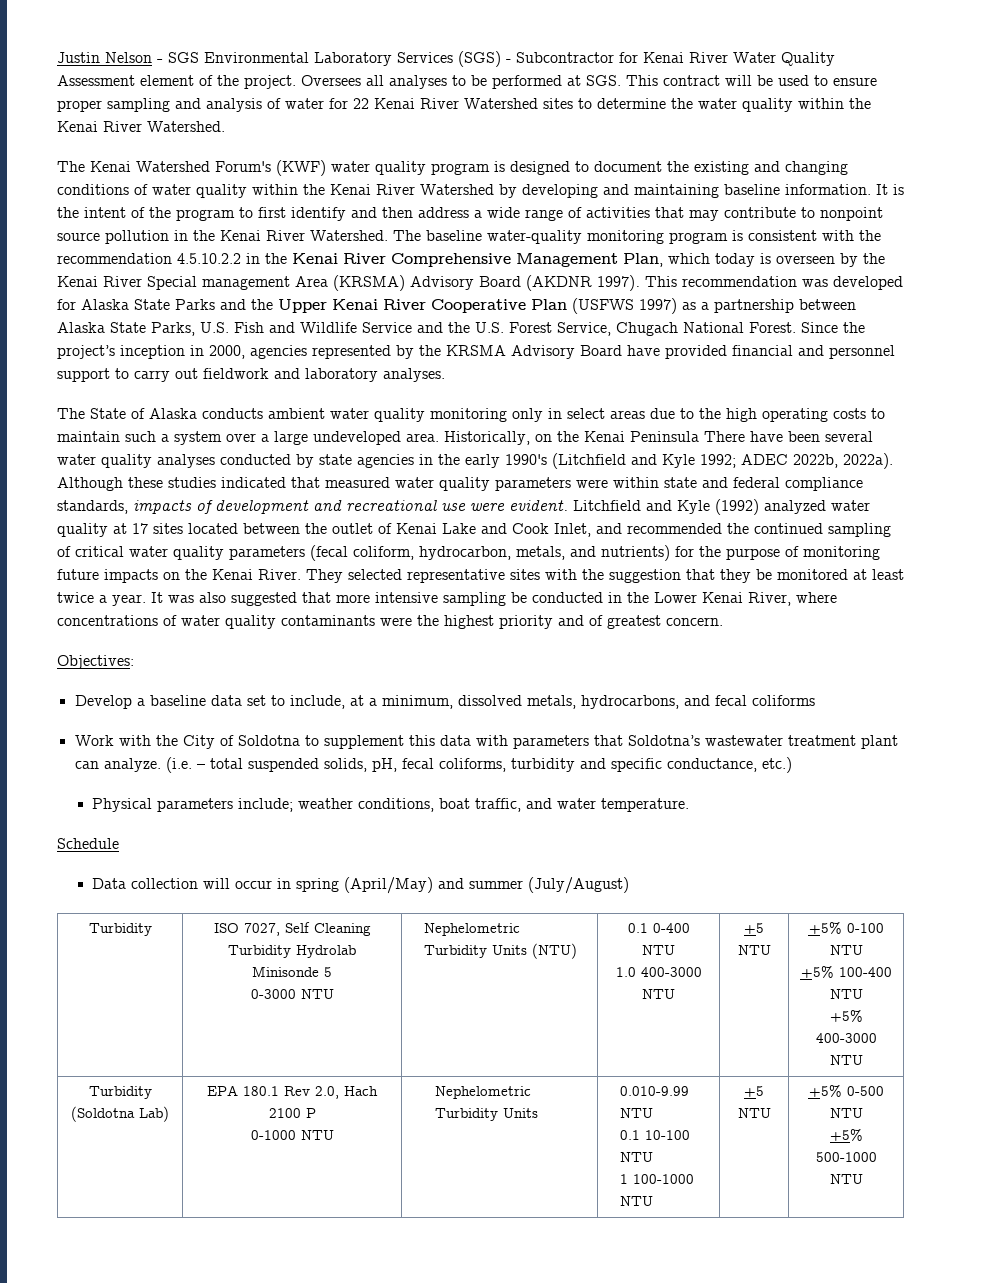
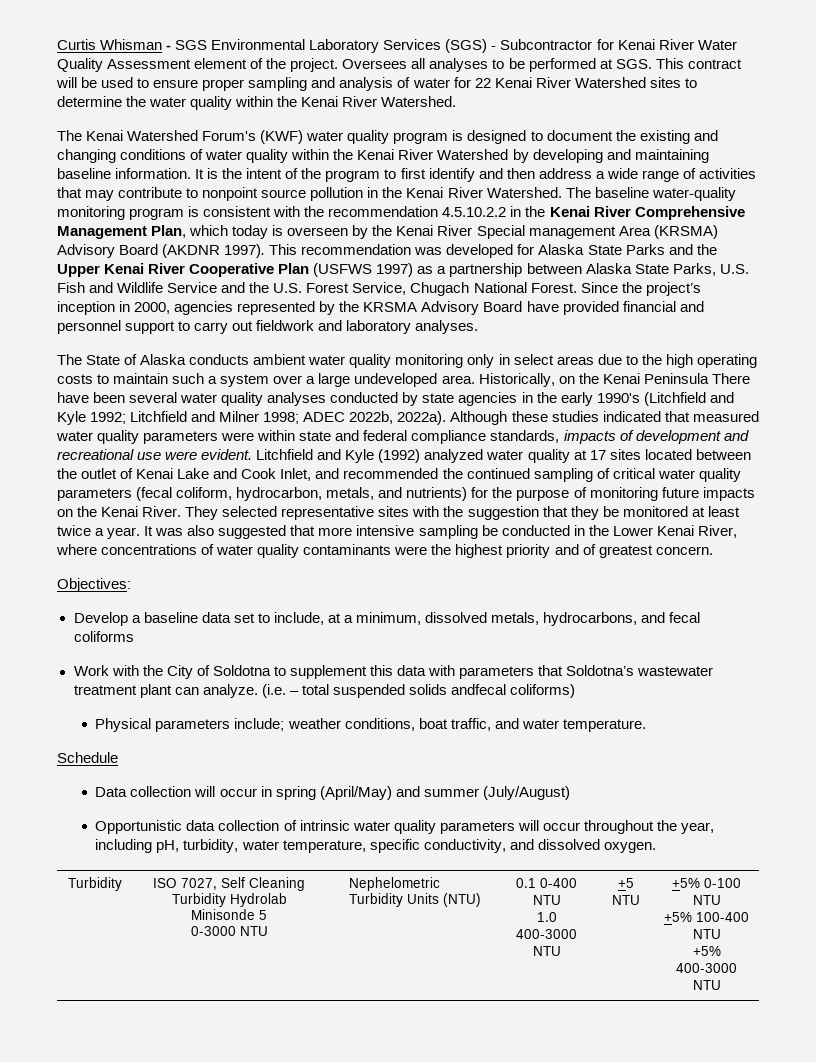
- Justin Nelson - SGS Environmental Laboratory Services (SGS) - Subcontractor for Kenai River Water Quality Assessment element of the project.
+ Curtis Whisman - SGS Environmental Laboratory Services (SGS) - Subcontractor for Kenai River Water Quality Assessment element of the project.
- Historically, on the Kenai Peninsula There have been several water quality analyses conducted by state agencies in the early 1990's (Litchfield and Kyle 1992; ADEC 2022b, 2022a).
+ Historically, on the Kenai Peninsula There have been several water quality analyses conducted by state agencies in the early 1990's (Litchfield and Kyle 1992; Litchfield and Milner 1998; ADEC 2022b, 2022a).
- (i.e. – total suspended solids, pH, fecal coliforms, turbidity and specific conductance, etc.)
+ (i.e. – total suspended solids andfecal coliforms)
+ Opportunistic data collection of intrinsic water quality parameters will occur throughout the year, including pH, turbidity, water temperature, specific conductivity, and dissolved oxygen.
- Turbidity (Soldotna Lab) | EPA 180.1 Rev 2.0, Hach 2100 P
- 0-1000 NTU | Nephelometric Turbidity Units | 0.010-9.99 NTU
- 0.1 10-100 NTU
- 1 100-1000 NTU | +5 NTU | +5% 0-500 NTU
- +5% 500-1000 NTU

